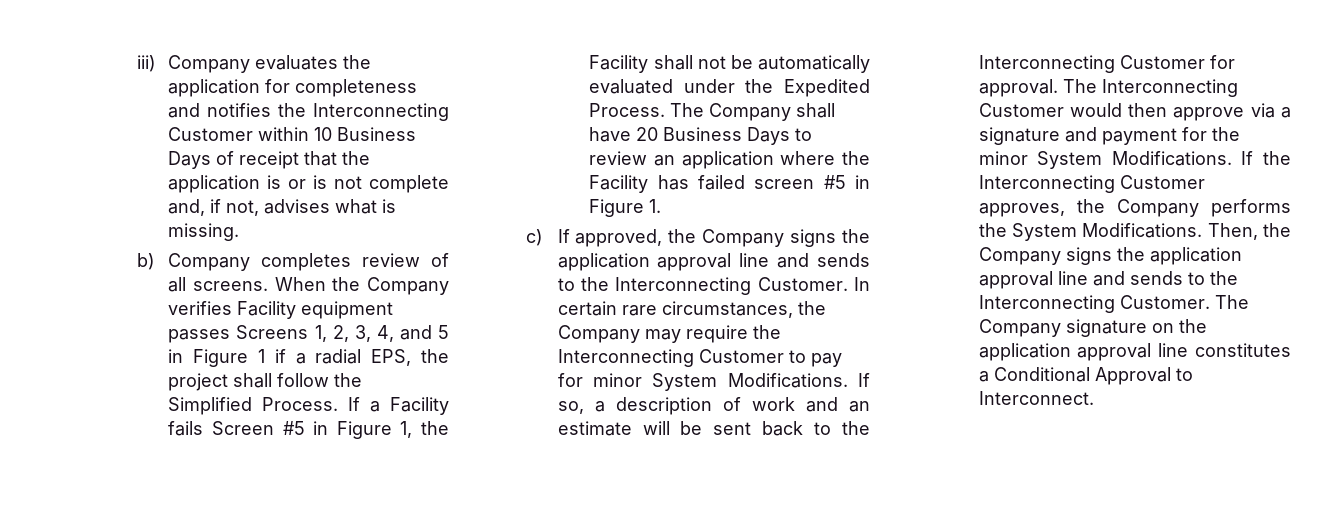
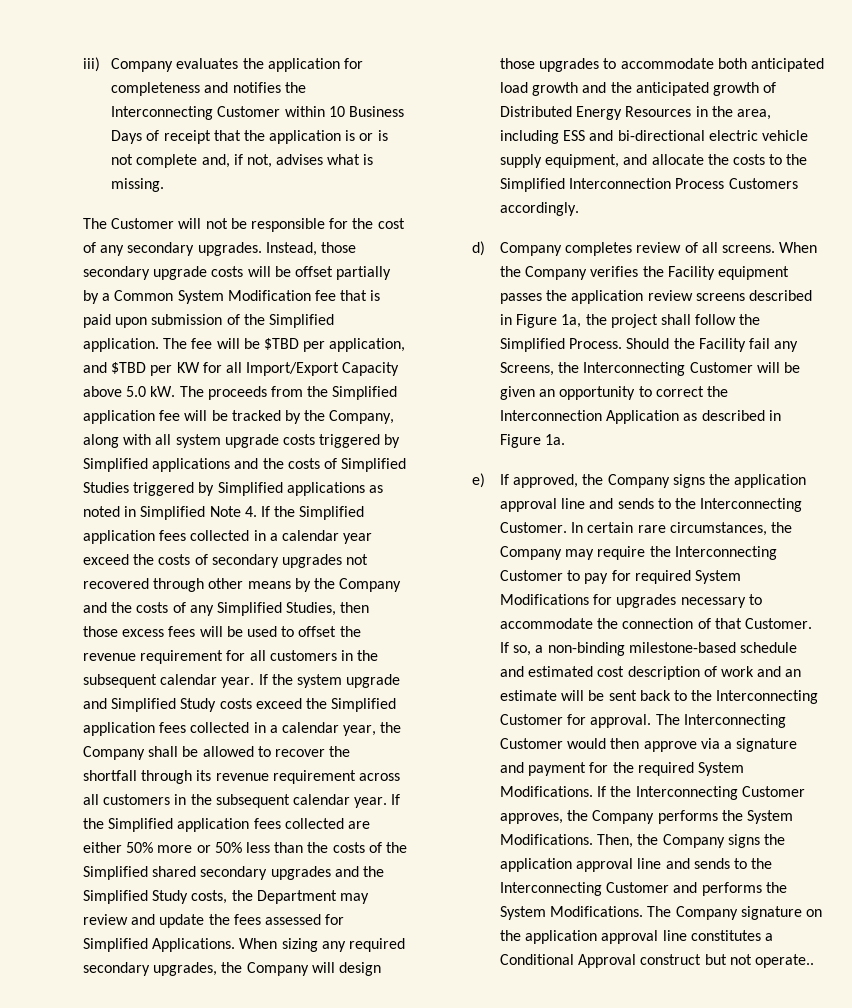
- b) Company completes review of all screens.
+ The Customer will not be responsible for the cost of any secondary upgrades. Instead, those secondary upgrade costs will be offset partially by a Common System Modification fee that is paid upon submission of the Simplified application. The fee will be $TBD per application, and $TBD per KW for all Import/Export Capacity above 5.0 kW. The proceeds from the Simplified application fee will be tracked by the Company, along with all system upgrade costs triggered by Simplified applications and the costs of Simplified Studies triggered by Simplified applications as noted in Simplified Note 4. If the Simplified application fees collected in a calendar year exceed the costs of secondary upgrades not recovered through other means by the Company and the costs of any Simplified Studies, then those excess fees will be used to offset the revenue requirement for all customers in the subsequent calendar year. If the system upgrade and Simplified Study costs exceed the Simplified application fees collected in a calendar year, the Company shall be allowed to recover the shortfall through its revenue requirement across all customers in the subsequent calendar year. If the Simplified application fees collected are either 50% more or 50% less than the costs of the Simplified shared secondary upgrades and the Simplified Study costs, the Department may review and update the fees assessed for Simplified Applications. When sizing any required secondary upgrades, the Company will design those upgrades to accommodate both anticipated load growth and the anticipated growth of Distributed Energy Resources in the area, including ESS and bi-directional electric vehicle supply equipment, and allocate the costs to the Simplified Interconnection Process Customers accordingly.
+ d) Company completes review of all screens.
- When the Company verifies Facility equipment passes Screens 1, 2, 3, 4, and 5 in Figure 1 if a radial EPS, the project shall follow the Simplified Process.
+ When the Company verifies the Facility equipment passes the application review screens described in Figure 1a, the project shall follow the Simplified Process.
- If a Facility fails Screen #5 in Figure 1, the Facility shall not be automatically evaluated under the Expedited Process. The Company shall have 20 Business Days to review an application where the Facility has failed screen #5 in Figure 1.
- c) If approved, the Company signs the application approval line and sends to the Interconnecting Customer.
+ Should the Facility fail any Screens, the Interconnecting Customer will be given an opportunity to correct the Interconnection Application as described in Figure 1a.
+ e) If approved, the Company signs the application approval line and sends to the Interconnecting Customer.
- In certain rare circumstances, the Company may require the Interconnecting Customer to pay for minor System Modifications. If so, a description of work and an estimate will be sent back to the Interconnecting Customer for approval.
+ In certain rare circumstances, the Company may require the Interconnecting Customer to pay for required System Modifications for upgrades necessary to accommodate the connection of that Customer. If so, a non-binding milestone-based schedule and estimated cost description of work and an estimate will be sent back to the Interconnecting Customer for approval.
- The Interconnecting Customer would then approve via a signature and payment for the minor System Modifications.
+ The Interconnecting Customer would then approve via a signature and payment for the required System Modifications.
- Then, the Company signs the application approval line and sends to the Interconnecting Customer.
+ Then, the Company signs the application approval line and sends to the Interconnecting Customer and performs the System Modifications.
- The Company signature on the application approval line constitutes a Conditional Approval to Interconnect.
+ The Company signature on the application approval line constitutes a Conditional Approval construct but not operate..

